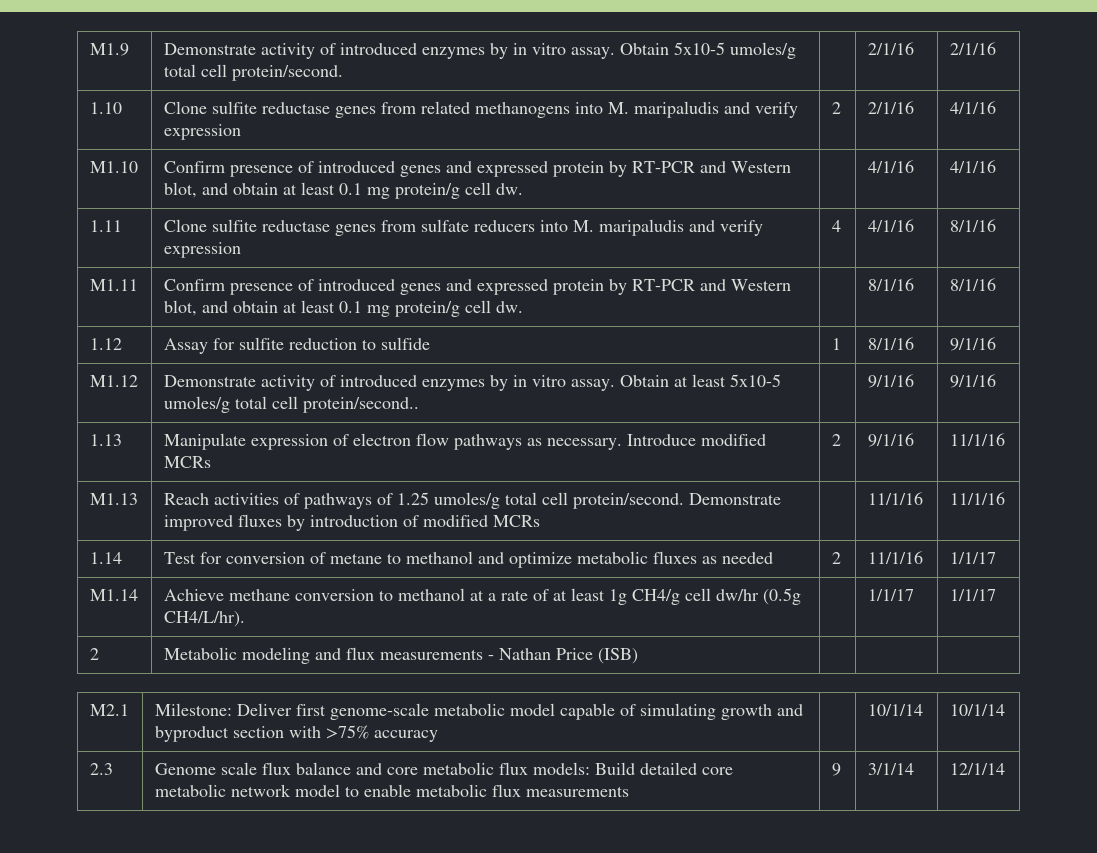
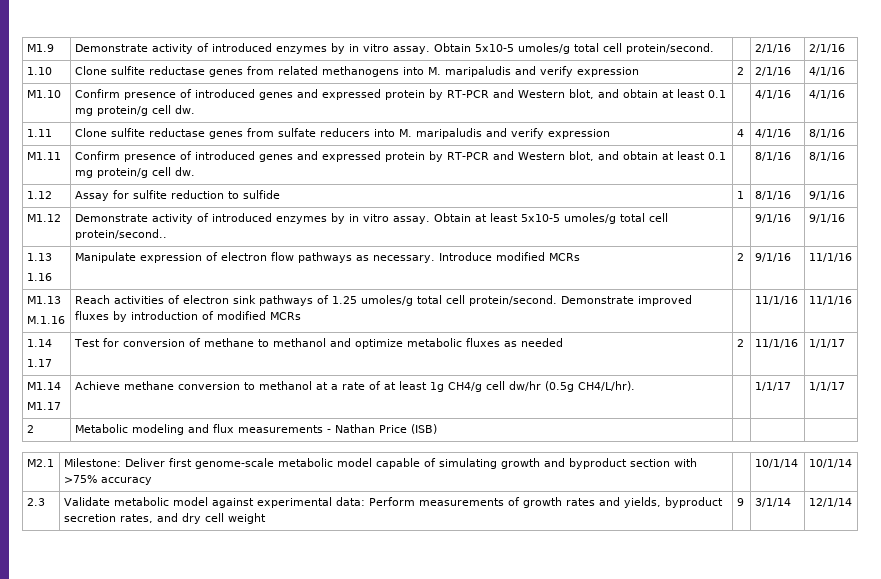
- 1.13 | Manipulate expression of electron flow pathways as necessary. Introduce modified MCRs | 2 | 9/1/16 | 11/1/16
+ 1.13
+ 1.16 | Manipulate expression of electron flow pathways as necessary. Introduce modified MCRs | 2 | 9/1/16 | 11/1/16
- M1.13 | Reach activities of pathways of 1.25 umoles/g total cell protein/second. Demonstrate improved fluxes by introduction of modified MCRs | | 11/1/16 | 11/1/16
+ M1.13
+ M.1.16 | Reach activities of electron sink pathways of 1.25 umoles/g total cell protein/second. Demonstrate improved fluxes by introduction of modified MCRs | | 11/1/16 | 11/1/16
- 1.14 | Test for conversion of metane to methanol and optimize metabolic fluxes as needed | 2 | 11/1/16 | 1/1/17
+ 1.14
+ 1.17 | Test for conversion of methane to methanol and optimize metabolic fluxes as needed | 2 | 11/1/16 | 1/1/17
- M1.14 | Achieve methane conversion to methanol at a rate of at least 1g CH4/g cell dw/hr (0.5g CH4/L/hr). | | 1/1/17 | 1/1/17
+ M1.14
+ M1.17 | Achieve methane conversion to methanol at a rate of at least 1g CH4/g cell dw/hr (0.5g CH4/L/hr). | | 1/1/17 | 1/1/17
- 2.3 | Genome scale flux balance and core metabolic flux models: Build detailed core metabolic network model to enable metabolic flux measurements | 9 | 3/1/14 | 12/1/14
+ 2.3 | Validate metabolic model against experimental data: Perform measurements of growth rates and yields, byproduct secretion rates, and dry cell weight | 9 | 3/1/14 | 12/1/14

